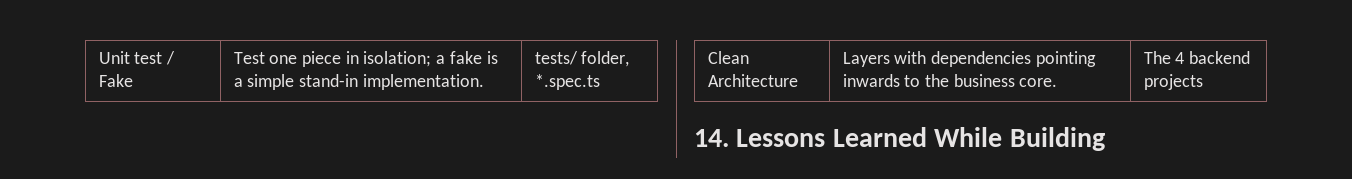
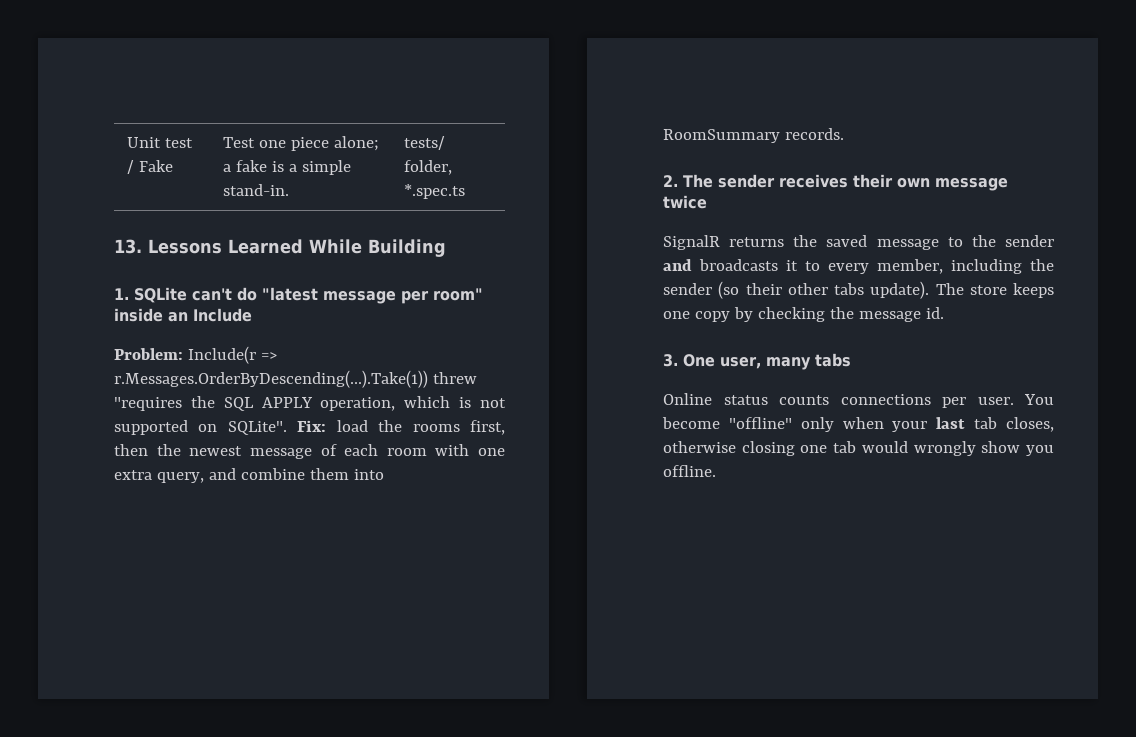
- Unit test / Fake | Test one piece in isolation; a fake is a simple stand-in implementation. | tests/ folder, *.spec.ts
+ Unit test / Fake | Test one piece alone; a fake is a simple stand-in. | tests/ folder, *.spec.ts
- Clean Architecture | Layers with dependencies pointing inwards to the business core. | The 4 backend projects
- 14. Lessons Learned While Building
+ 13. Lessons Learned While Building
+ 1. SQLite can't do "latest message per room" inside an Include
+ Problem: Include(r => r.Messages.OrderByDescending(...).Take(1)) threw "requires the SQL APPLY operation, which is not supported on SQLite". Fix: load the rooms first, then the newest message of each room with one extra query, and combine them into RoomSummary records.
+ 2. The sender receives their own message twice
+ SignalR returns the saved message to the sender and broadcasts it to every member, including the sender (so their other tabs update). The store keeps one copy by checking the message id.
+ 3. One user, many tabs
+ Online status counts connections per user. You become "offline" only when your last tab closes, otherwise closing one tab would wrongly show you offline.

